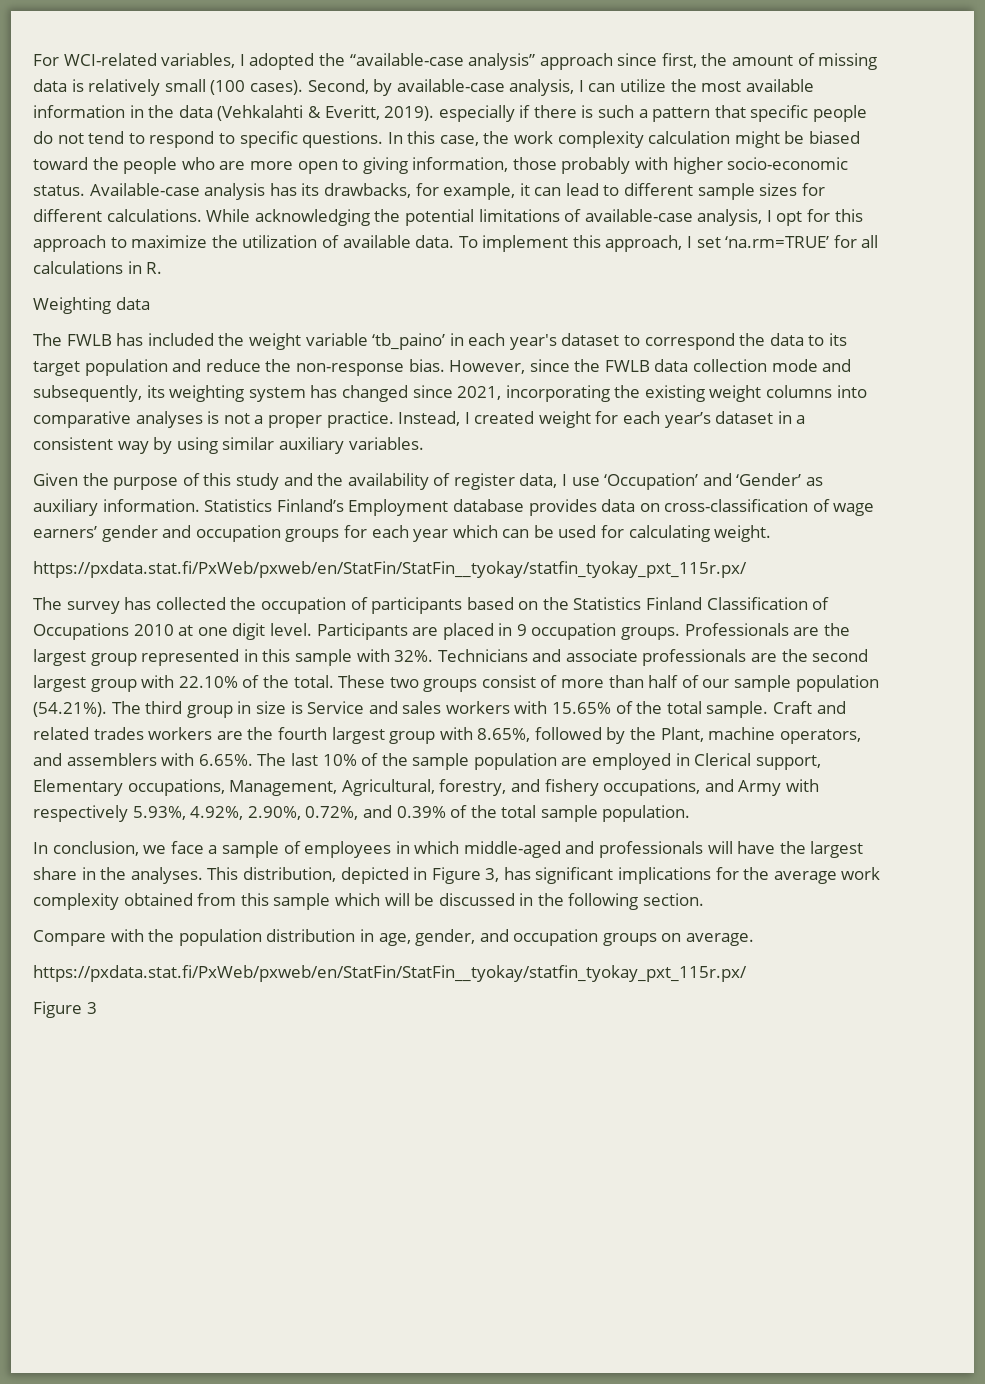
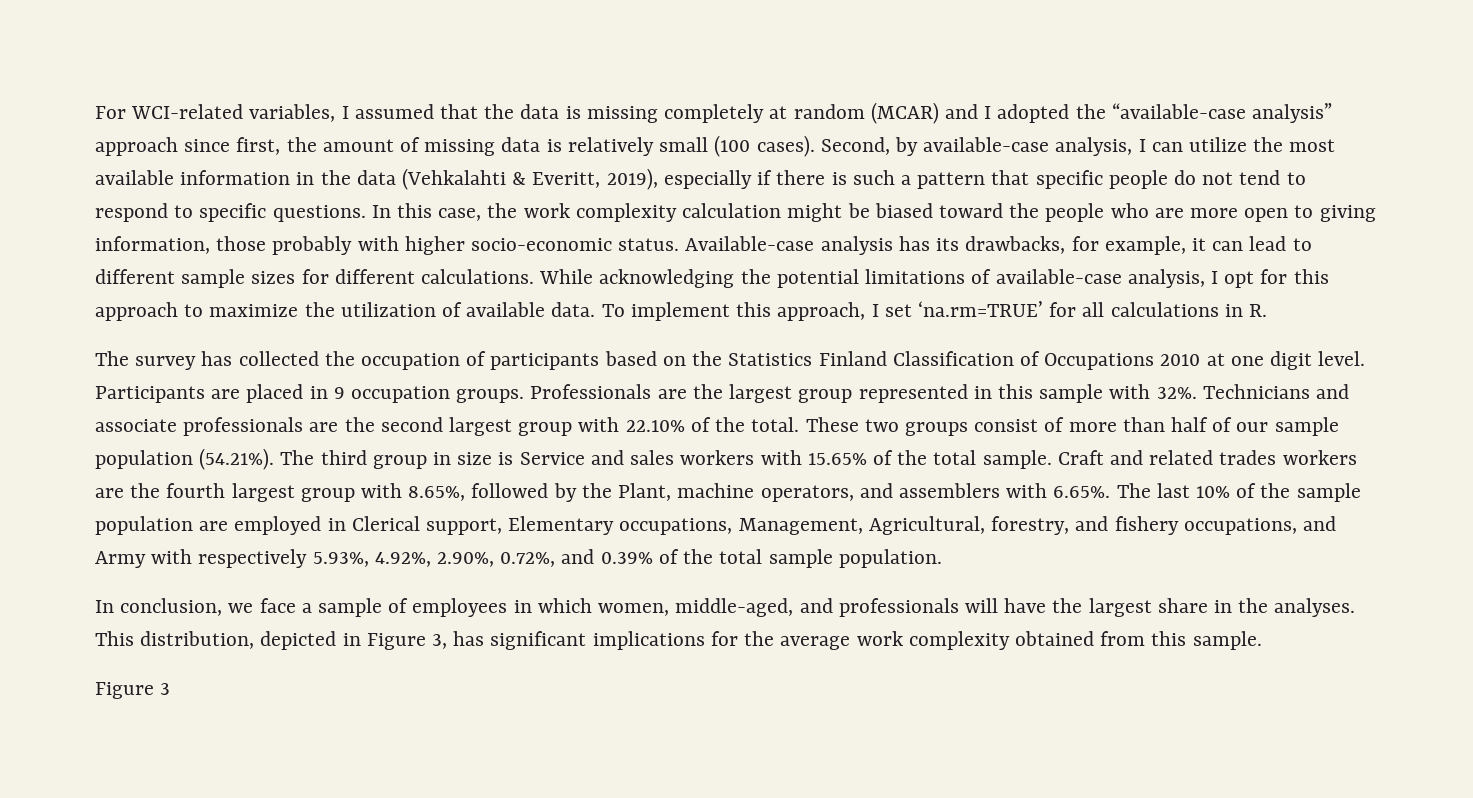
- For WCI-related variables, I adopted the “available-case analysis” approach since first, the amount of missing data is relatively small (100 cases).
+ For WCI-related variables, I assumed that the data is missing completely at random (MCAR) and I adopted the “available-case analysis” approach since first, the amount of missing data is relatively small (100 cases).
- Second, by available-case analysis, I can utilize the most available information in the data (Vehkalahti & Everitt, 2019). especially if there is such a pattern that specific people do not tend to respond to specific questions.
+ Second, by available-case analysis, I can utilize the most available information in the data (Vehkalahti & Everitt, 2019), especially if there is such a pattern that specific people do not tend to respond to specific questions.
- Weighting data
- The FWLB has included the weight variable ‘tb_paino’ in each year's dataset to correspond the data to its target population and reduce the non-response bias. However, since the FWLB data collection mode and subsequently, its weighting system has changed since 2021, incorporating the existing weight columns into comparative analyses is not a proper practice. Instead, I created weight for each year’s dataset in a consistent way by using similar auxiliary variables.
- Given the purpose of this study and the availability of register data, I use ‘Occupation’ and ‘Gender’ as auxiliary information. Statistics Finland’s Employment database provides data on cross-classification of wage earners’ gender and occupation groups for each year which can be used for calculating weight.
- https://pxdata.stat.fi/PxWeb/pxweb/en/StatFin/StatFin__tyokay/statfin_tyokay_pxt_115r.px/
- In conclusion, we face a sample of employees in which middle-aged and professionals will have the largest share in the analyses.
+ In conclusion, we face a sample of employees in which women, middle-aged, and professionals will have the largest share in the analyses.
- This distribution, depicted in Figure 3, has significant implications for the average work complexity obtained from this sample which will be discussed in the following section.
- Compare with the population distribution in age, gender, and occupation groups on average.
- https://pxdata.stat.fi/PxWeb/pxweb/en/StatFin/StatFin__tyokay/statfin_tyokay_pxt_115r.px/
+ This distribution, depicted in Figure 3, has significant implications for the average work complexity obtained from this sample.

